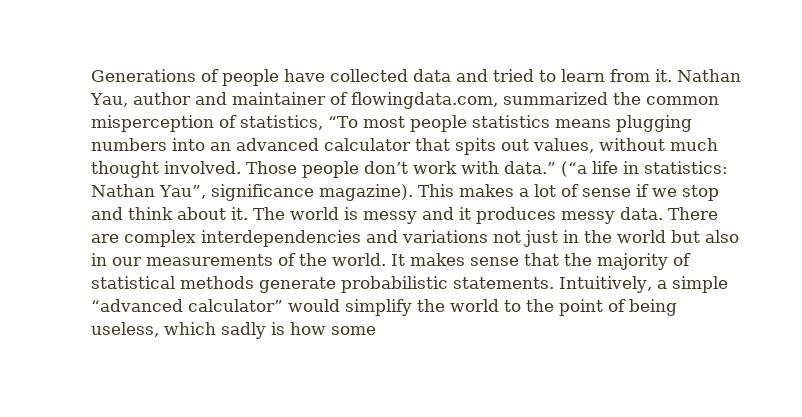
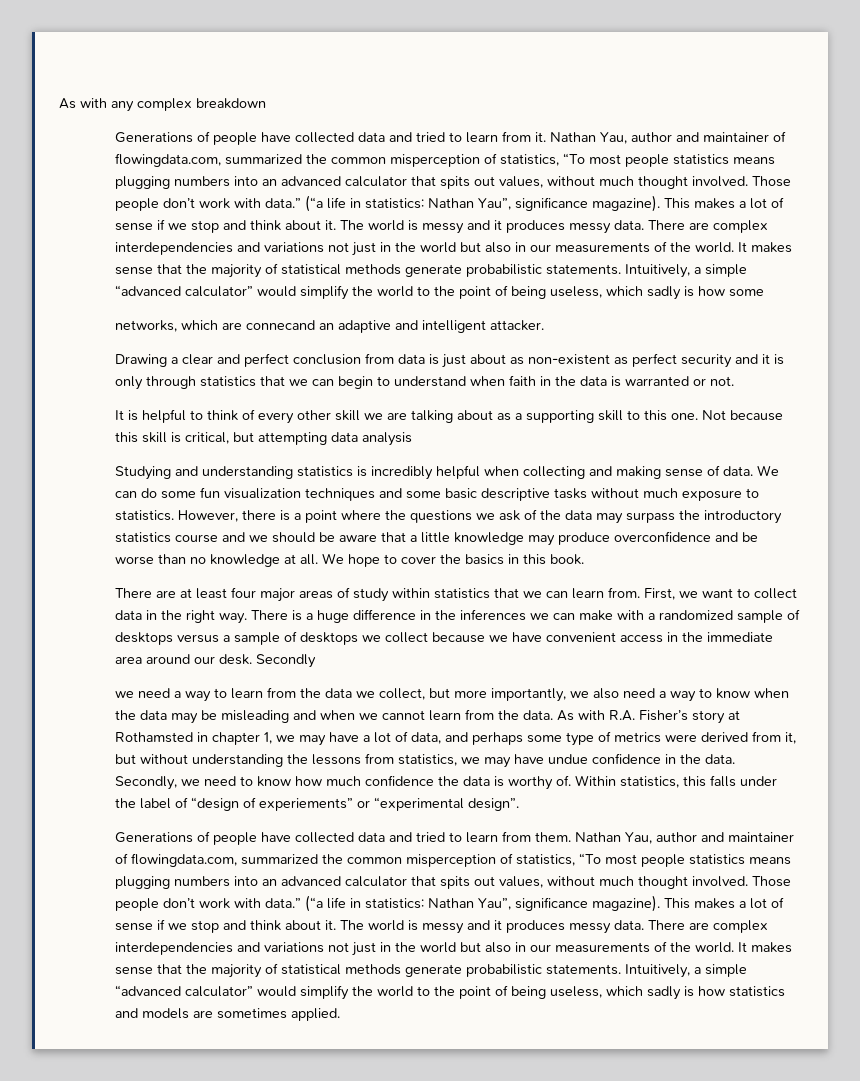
+ As with any complex breakdown
+ networks, which are connecand an adaptive and intelligent attacker.
+ Drawing a clear and perfect conclusion from data is just about as non-existent as perfect security and it is only through statistics that we can begin to understand when faith in the data is warranted or not.
+ It is helpful to think of every other skill we are talking about as a supporting skill to this one. Not because this skill is critical, but attempting data analysis
+ Studying and understanding statistics is incredibly helpful when collecting and making sense of data. We can do some fun visualization techniques and some basic descriptive tasks without much exposure to statistics. However, there is a point where the questions we ask of the data may surpass the introductory statistics course and we should be aware that a little knowledge may produce overconfidence and be worse than no knowledge at all. We hope to cover the basics in this book.
+ There are at least four major areas of study within statistics that we can learn from. First, we want to collect data in the right way. There is a huge difference in the inferences we can make with a randomized sample of desktops versus a sample of desktops we collect because we have convenient access in the immediate area around our desk. Secondly
+ we need a way to learn from the data we collect, but more importantly, we also need a way to know when the data may be misleading and when we cannot learn from the data. As with R.A. Fisher’s story at Rothamsted in chapter 1, we may have a lot of data, and perhaps some type of metrics were derived from it, but without understanding the lessons from statistics, we may have undue confidence in the data. Secondly, we need to know how much confidence the data is worthy of. Within statistics, this falls under the label of “design of experiements” or “experimental design”.
+ Generations of people have collected data and tried to learn from them. Nathan Yau, author and maintainer of flowingdata.com, summarized the common misperception of statistics, “To most people statistics means plugging numbers into an advanced calculator that spits out values, without much thought involved. Those people don’t work with data.” (“a life in statistics: Nathan Yau”, significance magazine). This makes a lot of sense if we stop and think about it. The world is messy and it produces messy data. There are complex interdependencies and variations not just in the world but also in our measurements of the world. It makes sense that the majority of statistical methods generate probabilistic statements. Intuitively, a simple “advanced calculator” would simplify the world to the point of being useless, which sadly is how statistics and models are sometimes applied.

